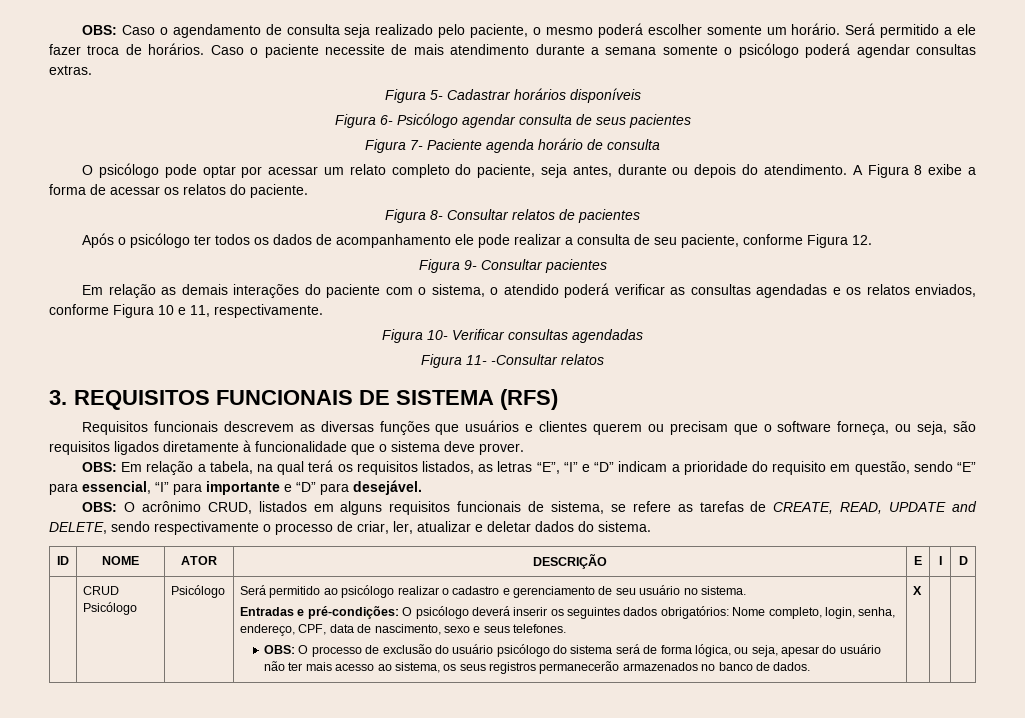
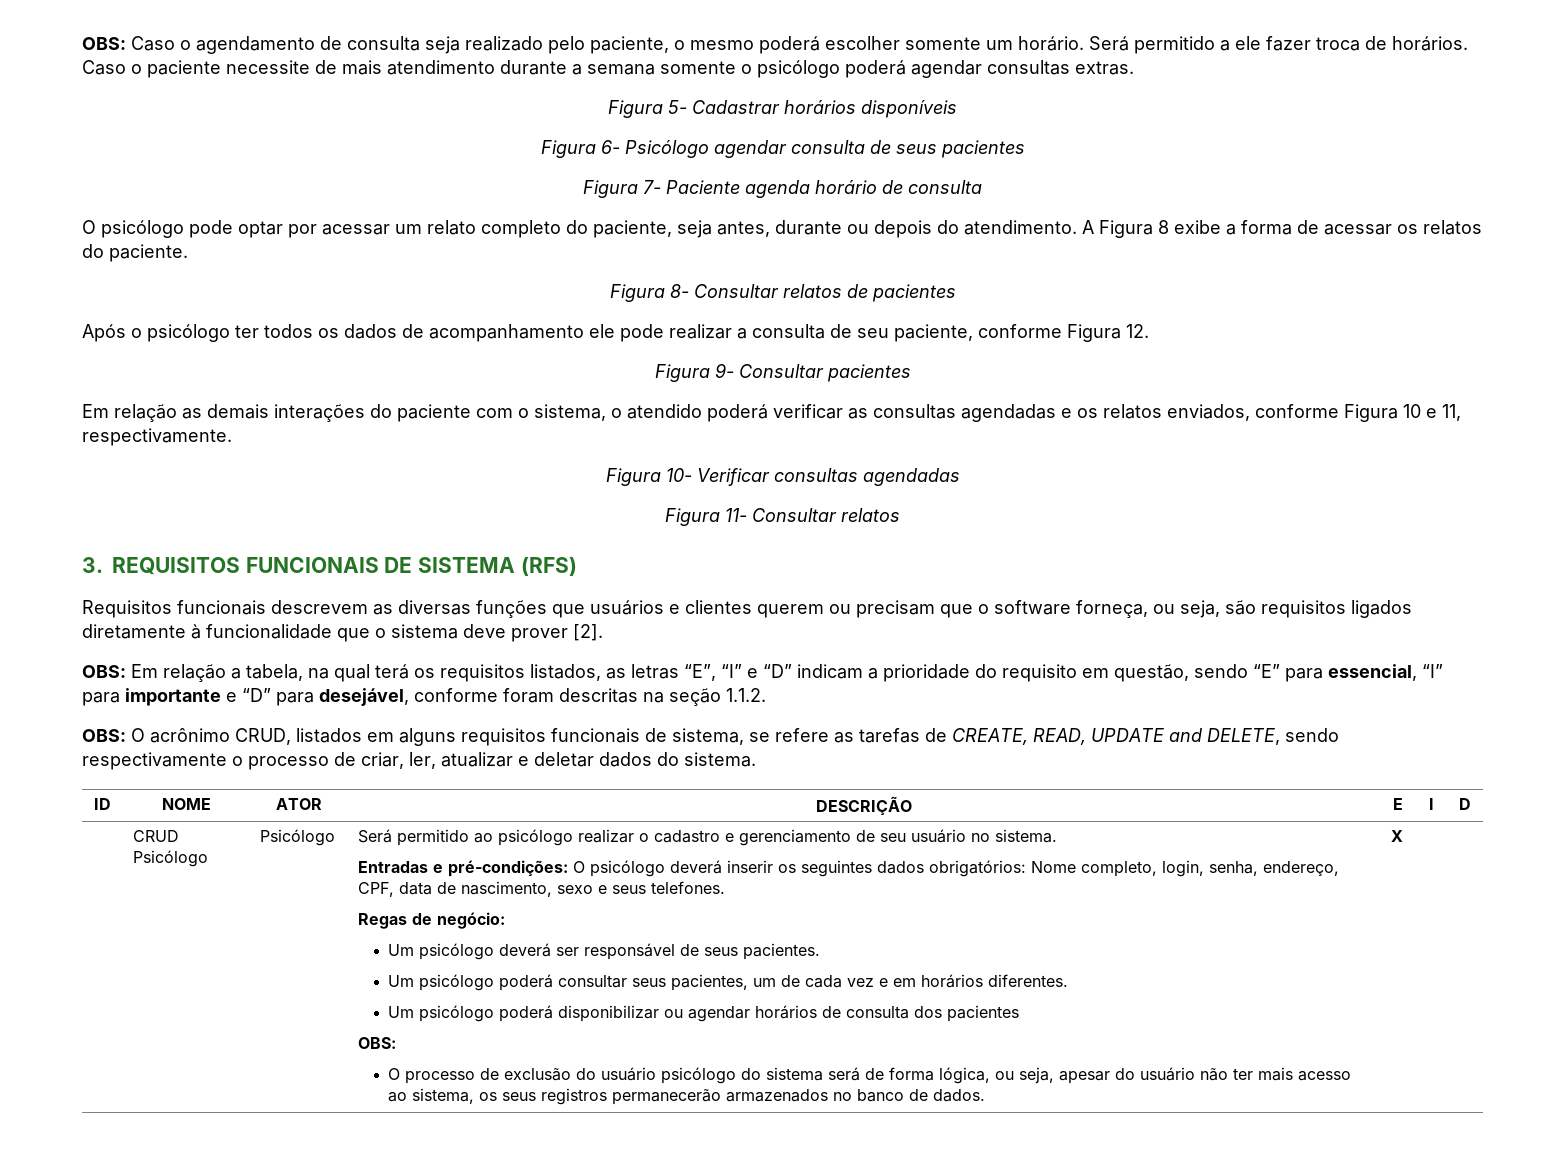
- Figura 11- -Consultar relatos
+ Figura 11- Consultar relatos
- Requisitos funcionais descrevem as diversas funções que usuários e clientes querem ou precisam que o software forneça, ou seja, são requisitos ligados diretamente à funcionalidade que o sistema deve prover.
+ Requisitos funcionais descrevem as diversas funções que usuários e clientes querem ou precisam que o software forneça, ou seja, são requisitos ligados diretamente à funcionalidade que o sistema deve prover [2].
- OBS: Em relação a tabela, na qual terá os requisitos listados, as letras “E”, “I” e “D” indicam a prioridade do requisito em questão, sendo “E” para essencial, “I” para importante e “D” para desejável.
+ OBS: Em relação a tabela, na qual terá os requisitos listados, as letras “E”, “I” e “D” indicam a prioridade do requisito em questão, sendo “E” para essencial, “I” para importante e “D” para desejável, conforme foram descritas na seção 1.1.2.
- OBS: O processo de exclusão do usuário psicólogo do sistema será de forma lógica, ou seja, apesar do usuário não ter mais acesso ao sistema, os seus registros permanecerão armazenados no banco de dados.
+ Regas de negócio:
+ Um psicólogo deverá ser responsável de seus pacientes.
+ Um psicólogo poderá consultar seus pacientes, um de cada vez e em horários diferentes.
+ Um psicólogo poderá disponibilizar ou agendar horários de consulta dos pacientes
+ OBS:
+ O processo de exclusão do usuário psicólogo do sistema será de forma lógica, ou seja, apesar do usuário não ter mais acesso ao sistema, os seus registros permanecerão armazenados no banco de dados.

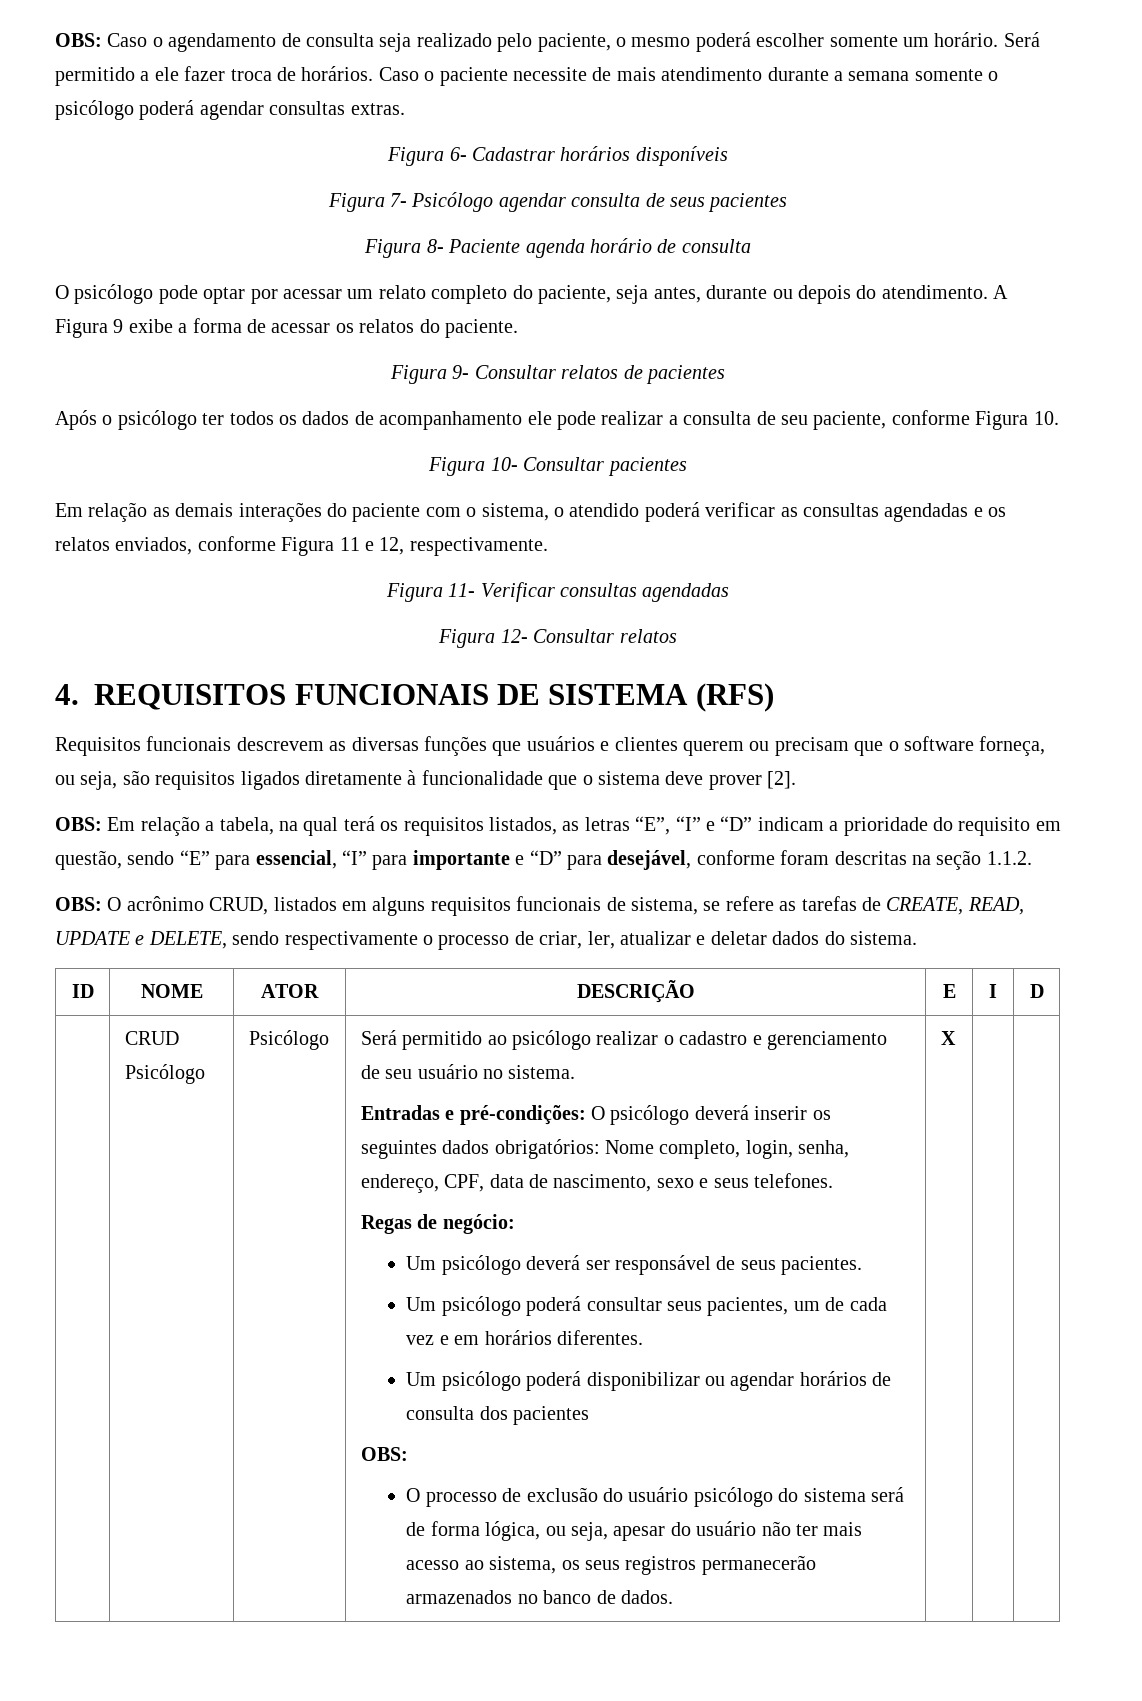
- Figura 5- Cadastrar horários disponíveis
+ Figura 6- Cadastrar horários disponíveis
- Figura 6- Psicólogo agendar consulta de seus pacientes
+ Figura 7- Psicólogo agendar consulta de seus pacientes
- Figura 7- Paciente agenda horário de consulta
+ Figura 8- Paciente agenda horário de consulta
- A Figura 8 exibe a forma de acessar os relatos do paciente.
+ A Figura 9 exibe a forma de acessar os relatos do paciente.
- Figura 8- Consultar relatos de pacientes
+ Figura 9- Consultar relatos de pacientes
- Após o psicólogo ter todos os dados de acompanhamento ele pode realizar a consulta de seu paciente, conforme Figura 12.
- Figura 9- Consultar pacientes
+ Após o psicólogo ter todos os dados de acompanhamento ele pode realizar a consulta de seu paciente, conforme Figura 10.
+ Figura 10- Consultar pacientes
- Em relação as demais interações do paciente com o sistema, o atendido poderá verificar as consultas agendadas e os relatos enviados, conforme Figura 10 e 11, respectivamente.
+ Em relação as demais interações do paciente com o sistema, o atendido poderá verificar as consultas agendadas e os relatos enviados, conforme Figura 11 e 12, respectivamente.
- Figura 10- Verificar consultas agendadas
+ Figura 11- Verificar consultas agendadas
- Figura 11- Consultar relatos
+ Figura 12- Consultar relatos
- 3. REQUISITOS FUNCIONAIS DE SISTEMA (RFS)
+ 4. REQUISITOS FUNCIONAIS DE SISTEMA (RFS)
- OBS: O acrônimo CRUD, listados em alguns requisitos funcionais de sistema, se refere as tarefas de CREATE, READ, UPDATE and DELETE, sendo respectivamente o processo de criar, ler, atualizar e deletar dados do sistema.
+ OBS: O acrônimo CRUD, listados em alguns requisitos funcionais de sistema, se refere as tarefas de CREATE, READ, UPDATE e DELETE, sendo respectivamente o processo de criar, ler, atualizar e deletar dados do sistema.

